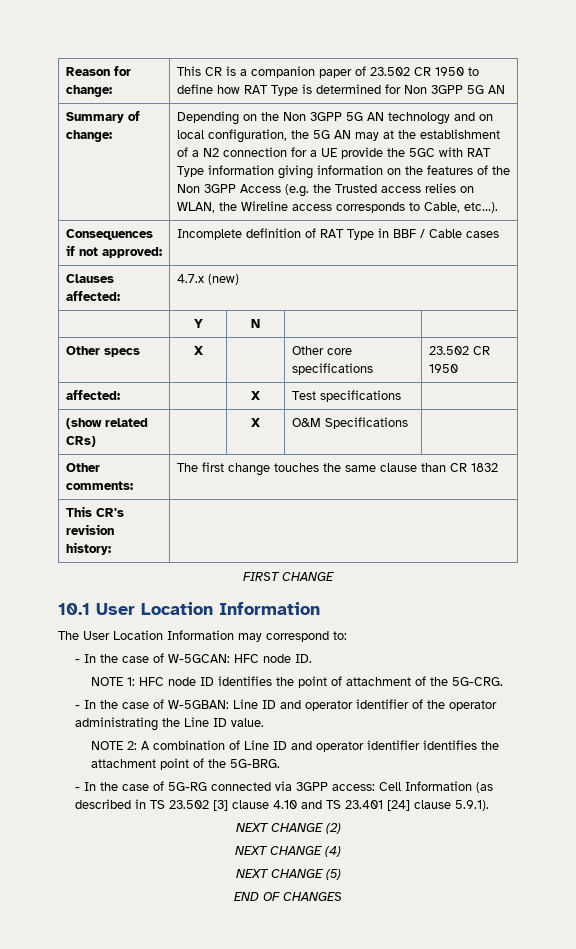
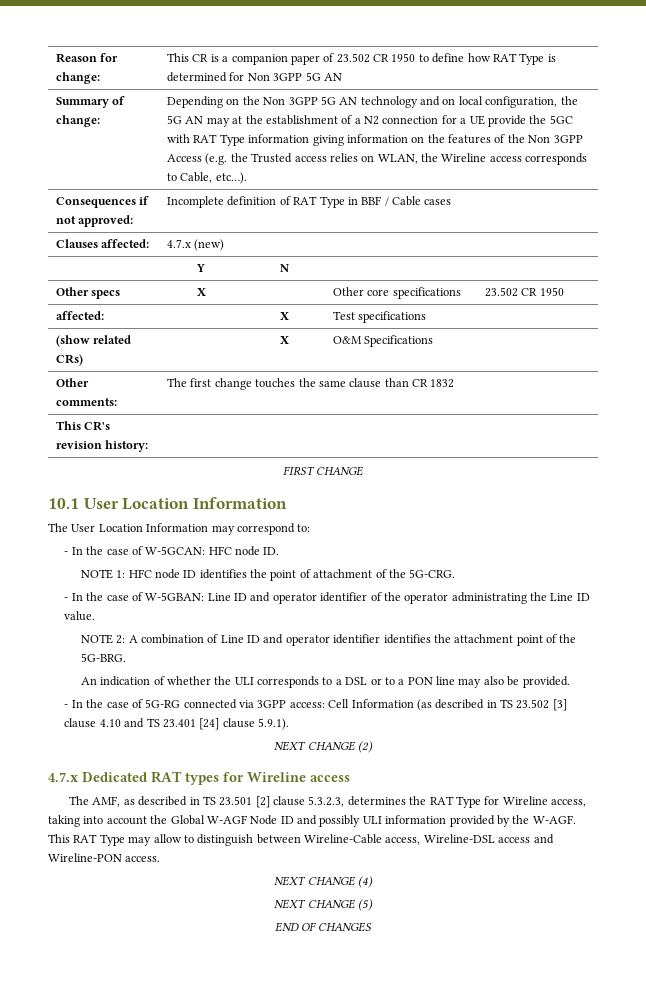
+ An indication of whether the ULI corresponds to a DSL or to a PON line may also be provided.
+ 4.7.x Dedicated RAT types for Wireline access
+ The AMF, as described in TS 23.501 [2] clause 5.3.2.3, determines the RAT Type for Wireline access, taking into account the Global W-AGF Node ID and possibly ULI information provided by the W-AGF. This RAT Type may allow to distinguish between Wireline-Cable access, Wireline-DSL access and Wireline-PON access.

